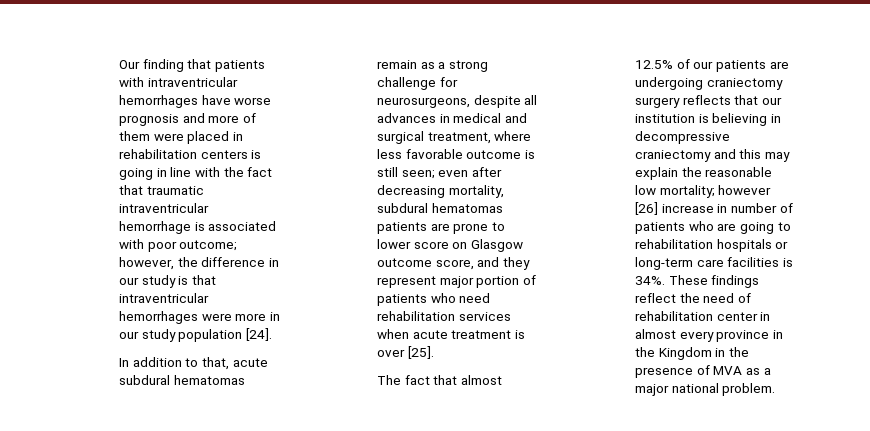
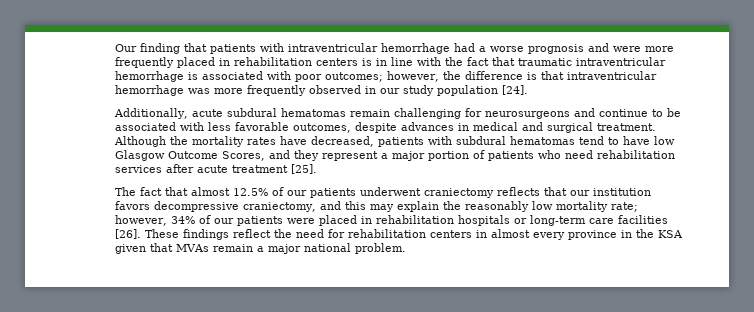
- Our finding that patients with intraventricular hemorrhages have worse prognosis and more of them were placed in rehabilitation centers is going in line with the fact that traumatic intraventricular hemorrhage is associated with poor outcome; however, the difference in our study is that intraventricular hemorrhages were more in our study population [24].
+ Our finding that patients with intraventricular hemorrhage had a worse prognosis and were more frequently placed in rehabilitation centers is in line with the fact that traumatic intraventricular hemorrhage is associated with poor outcomes; however, the difference is that intraventricular hemorrhage was more frequently observed in our study population [24].
- In addition to that, acute subdural hematomas remain as a strong challenge for neurosurgeons, despite all advances in medical and surgical treatment, where less favorable outcome is still seen; even after decreasing mortality, subdural hematomas patients are prone to lower score on Glasgow outcome score, and they represent major portion of patients who need rehabilitation services when acute treatment is over [25].
+ Additionally, acute subdural hematomas remain challenging for neurosurgeons and continue to be associated with less favorable outcomes, despite advances in medical and surgical treatment. Although the mortality rates have decreased, patients with subdural hematomas tend to have low Glasgow Outcome Scores, and they represent a major portion of patients who need rehabilitation services after acute treatment [25].
- The fact that almost 12.5% of our patients are undergoing craniectomy surgery reflects that our institution is believing in decompressive craniectomy and this may explain the reasonable low mortality; however [26] increase in number of patients who are going to rehabilitation hospitals or long-term care facilities is 34%.
+ The fact that almost 12.5% of our patients underwent craniectomy reflects that our institution favors decompressive craniectomy, and this may explain the reasonably low mortality rate; however, 34% of our patients were placed in rehabilitation hospitals or long-term care facilities [26].
- These findings reflect the need of rehabilitation center in almost every province in the Kingdom in the presence of MVA as a major national problem.
+ These findings reflect the need for rehabilitation centers in almost every province in the KSA given that MVAs remain a major national problem.

